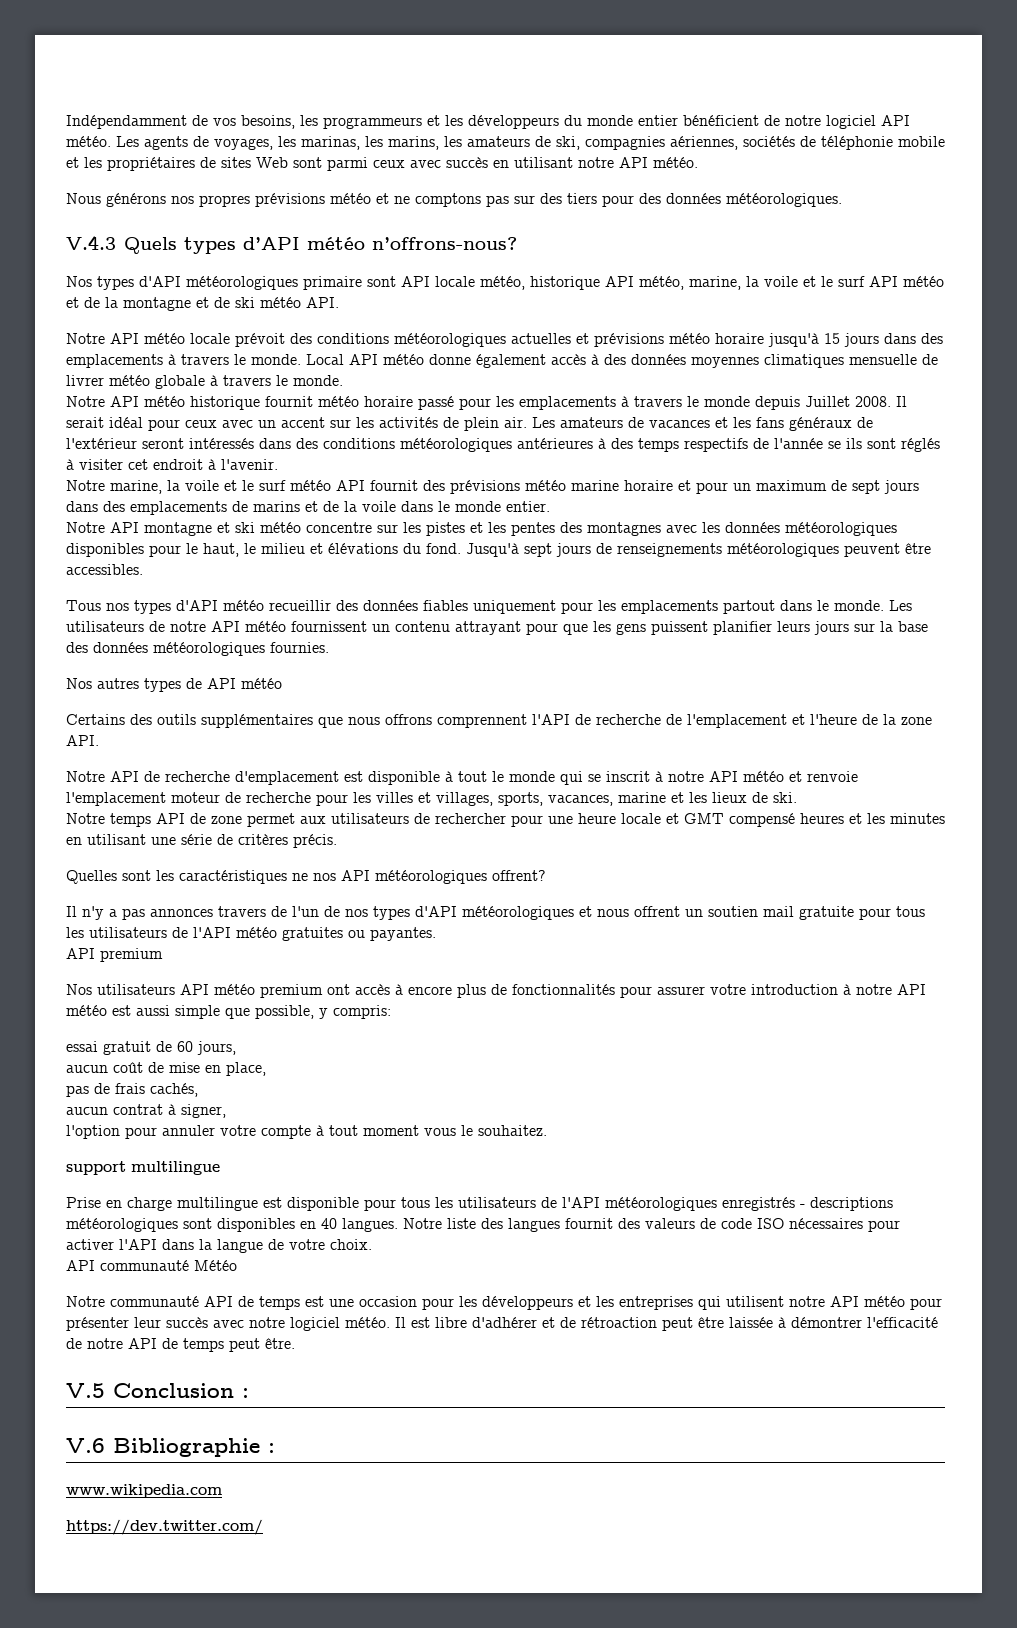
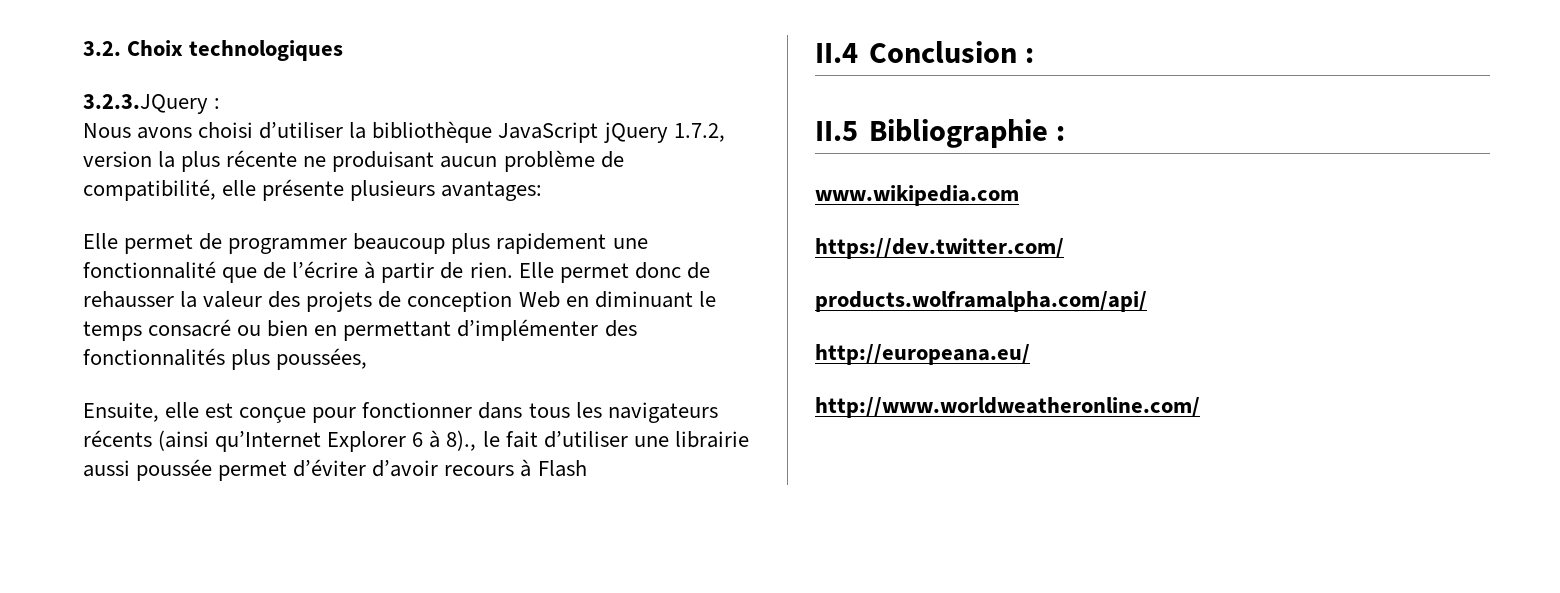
- Indépendamment de vos besoins, les programmeurs et les développeurs du monde entier bénéficient de notre logiciel API météo. Les agents de voyages, les marinas, les marins, les amateurs de ski, compagnies aériennes, sociétés de téléphonie mobile et les propriétaires de sites Web sont parmi ceux avec succès en utilisant notre API météo.
- Nous générons nos propres prévisions météo et ne comptons pas sur des tiers pour des données météorologiques.
- V.4.3 Quels types d’API météo n’offrons-nous?
- Nos types d'API météorologiques primaire sont API locale météo, historique API météo, marine, la voile et le surf API météo et de la montagne et de ski météo API.
- Notre API météo locale prévoit des conditions météorologiques actuelles et prévisions météo horaire jusqu'à 15 jours dans des emplacements à travers le monde. Local API météo donne également accès à des données moyennes climatiques mensuelle de livrer météo globale à travers le monde.
- Notre API météo historique fournit météo horaire passé pour les emplacements à travers le monde depuis Juillet 2008. Il serait idéal pour ceux avec un accent sur les activités de plein air. Les amateurs de vacances et les fans généraux de l'extérieur seront intéressés dans des conditions météorologiques antérieures à des temps respectifs de l'année se ils sont réglés à visiter cet endroit à l'avenir.
- Notre marine, la voile et le surf météo API fournit des prévisions météo marine horaire et pour un maximum de sept jours dans des emplacements de marins et de la voile dans le monde entier.
- Notre API montagne et ski météo concentre sur les pistes et les pentes des montagnes avec les données météorologiques disponibles pour le haut, le milieu et élévations du fond. Jusqu'à sept jours de renseignements météorologiques peuvent être accessibles.
- Tous nos types d'API météo recueillir des données fiables uniquement pour les emplacements partout dans le monde. Les utilisateurs de notre API météo fournissent un contenu attrayant pour que les gens puissent planifier leurs jours sur la base des données météorologiques fournies.
- Nos autres types de API météo
- Certains des outils supplémentaires que nous offrons comprennent l'API de recherche de l'emplacement et l'heure de la zone API.
- Notre API de recherche d'emplacement est disponible à tout le monde qui se inscrit à notre API météo et renvoie l'emplacement moteur de recherche pour les villes et villages, sports, vacances, marine et les lieux de ski.
- Notre temps API de zone permet aux utilisateurs de rechercher pour une heure locale et GMT compensé heures et les minutes en utilisant une série de critères précis.
- Quelles sont les caractéristiques ne nos API météorologiques offrent?
- Il n'y a pas annonces travers de l'un de nos types d'API météorologiques et nous offrent un soutien mail gratuite pour tous les utilisateurs de l'API météo gratuites ou payantes.
- API premium
- Nos utilisateurs API météo premium ont accès à encore plus de fonctionnalités pour assurer votre introduction à notre API météo est aussi simple que possible, y compris:
- essai gratuit de 60 jours,
- aucun coût de mise en place,
- pas de frais cachés,
- aucun contrat à signer,
- l'option pour annuler votre compte à tout moment vous le souhaitez.
- support multilingue
- Prise en charge multilingue est disponible pour tous les utilisateurs de l'API météorologiques enregistrés - descriptions météorologiques sont disponibles en 40 langues. Notre liste des langues fournit des valeurs de code ISO nécessaires pour activer l'API dans la langue de votre choix.
- API communauté Météo
- Notre communauté API de temps est une occasion pour les développeurs et les entreprises qui utilisent notre API météo pour présenter leur succès avec notre logiciel météo. Il est libre d'adhérer et de rétroaction peut être laissée à démontrer l'efficacité de notre API de temps peut être.
- V.5 Conclusion :
+ 3.2. Choix technologiques
+ 3.2.3.JQuery :
+ Nous avons choisi d’utiliser la bibliothèque JavaScript jQuery 1.7.2, version la plus récente ne produisant aucun problème de compatibilité, elle présente plusieurs avantages:
+ Elle permet de programmer beaucoup plus rapidement une fonctionnalité que de l’écrire à partir de rien. Elle permet donc de rehausser la valeur des projets de conception Web en diminuant le temps consacré ou bien en permettant d’implémenter des fonctionnalités plus poussées,
+ Ensuite, elle est conçue pour fonctionner dans tous les navigateurs récents (ainsi qu’Internet Explorer 6 à 8)., le fait d’utiliser une librairie aussi poussée permet d’éviter d’avoir recours à Flash
+ II.4 Conclusion :
- V.6 Bibliographie :
+ II.5 Bibliographie :
+ products.wolframalpha.com/api/
+ http://europeana.eu/
+ http://www.worldweatheronline.com/

